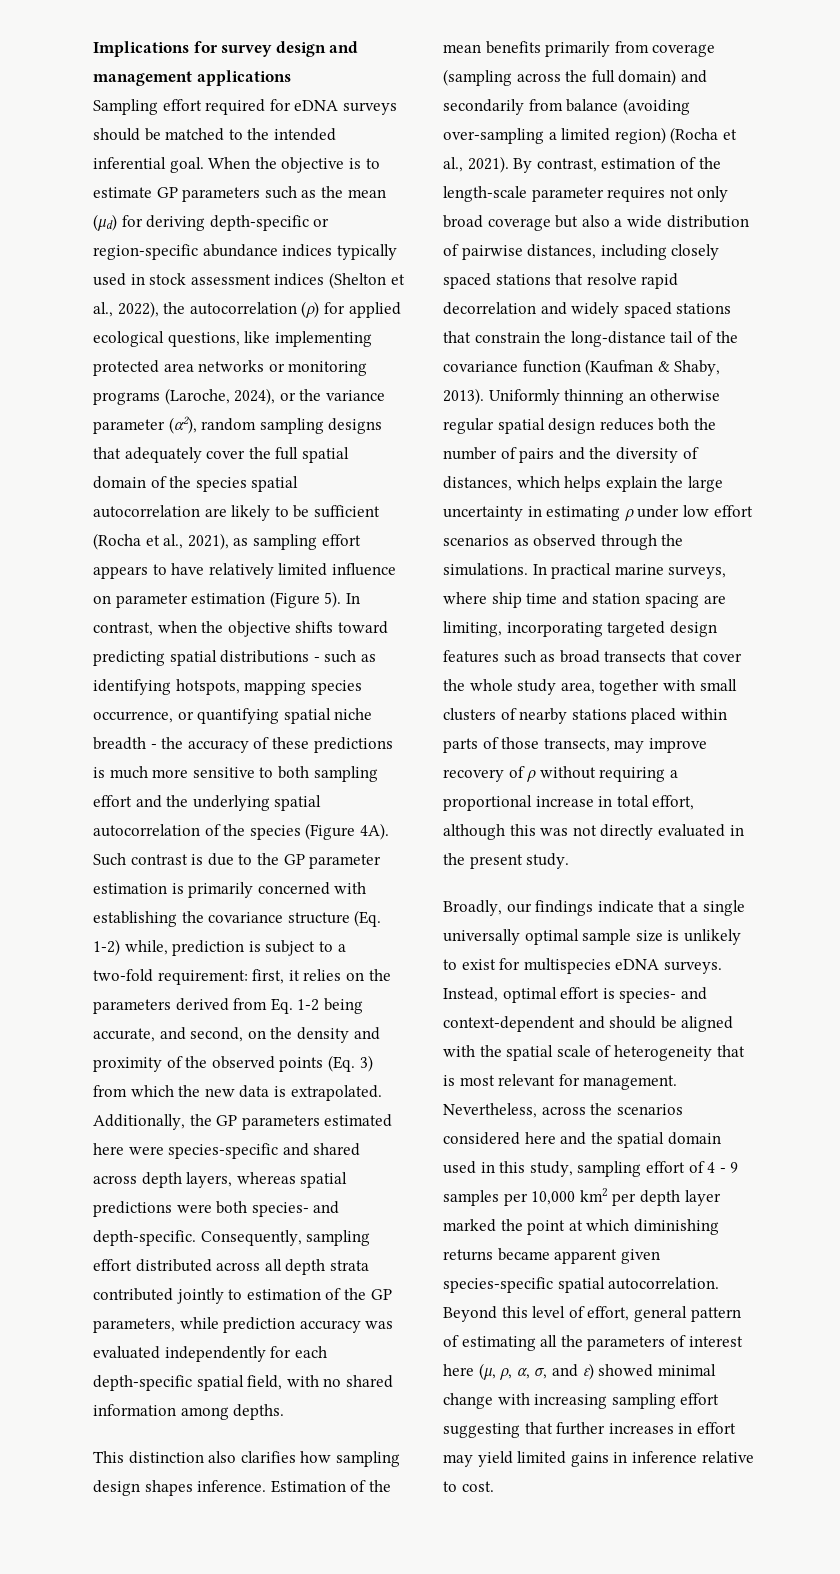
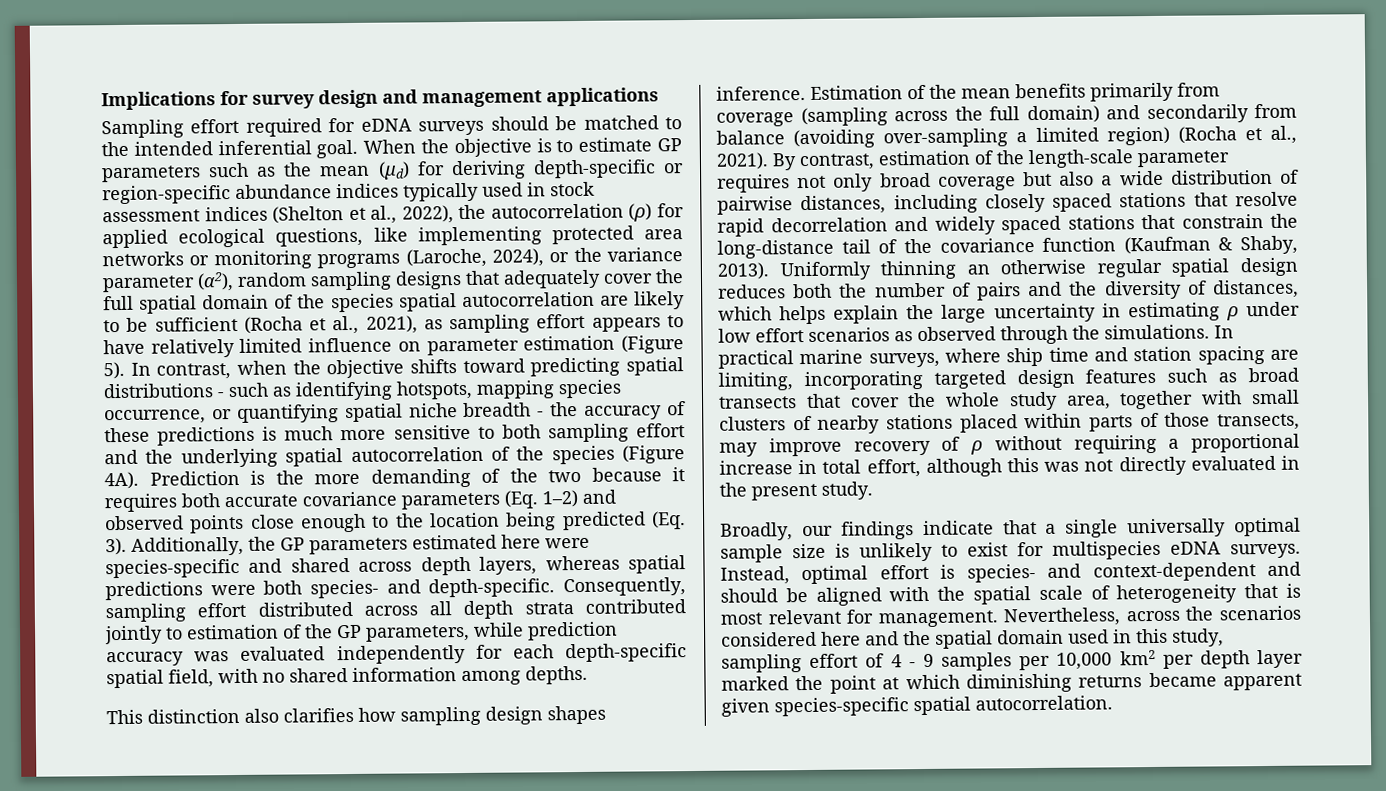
- Such contrast is due to the GP parameter estimation is primarily concerned with establishing the covariance structure (Eq. 1-2) while, prediction is subject to a two-fold requirement: first, it relies on the parameters derived from Eq. 1-2 being accurate, and second, on the density and proximity of the observed points (Eq. 3) from which the new data is extrapolated.
+ Prediction is the more demanding of the two because it requires both accurate covariance parameters (Eq. 1–2) and observed points close enough to the location being predicted (Eq. 3).
- Beyond this level of effort, general pattern of estimating all the parameters of interest here (μ, ρ, α, σ, and ε) showed minimal change with increasing sampling effort suggesting that further increases in effort may yield limited gains in inference relative to cost.

